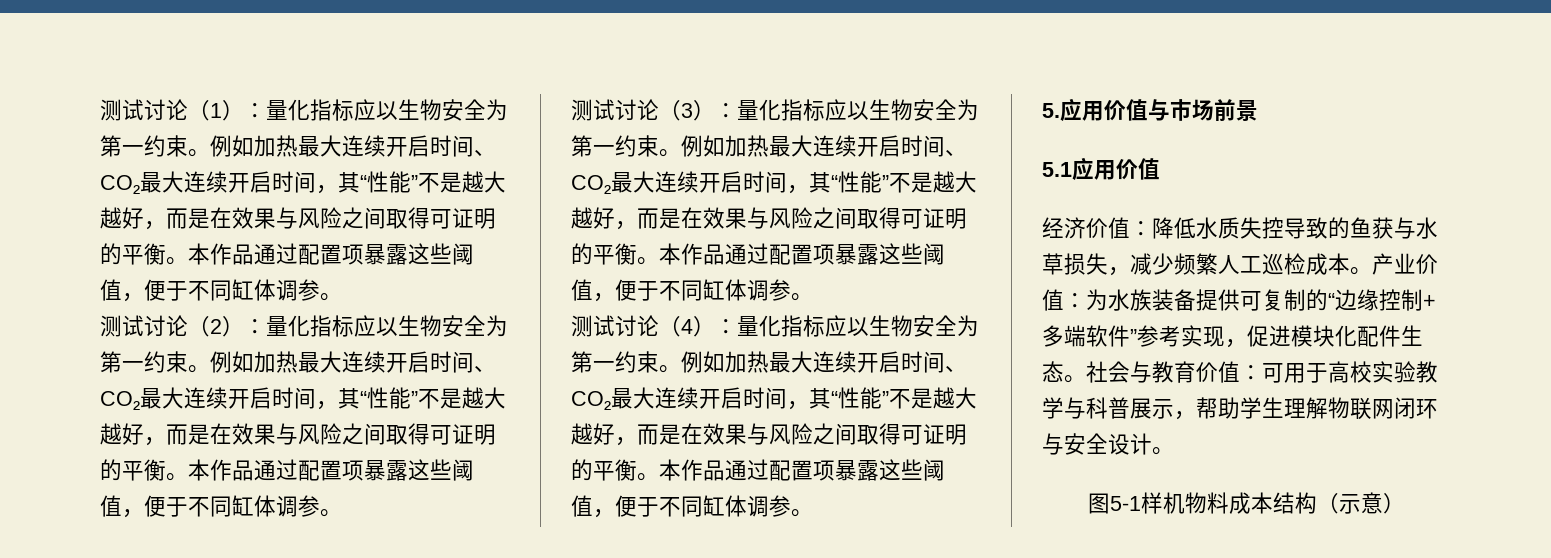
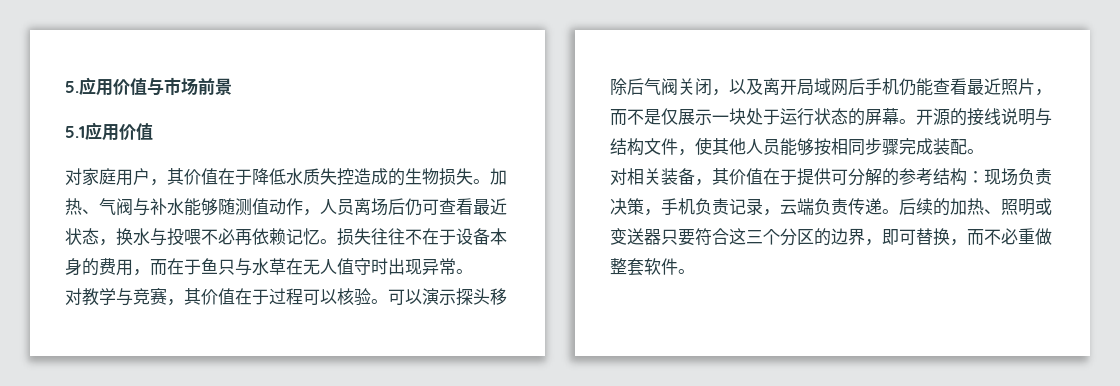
- 测试讨论（1）：量化指标应以生物安全为第一约束。例如加热最大连续开启时间、CO₂最大连续开启时间，其“性能”不是越大越好，而是在效果与风险之间取得可证明的平衡。本作品通过配置项暴露这些阈值，便于不同缸体调参。
- 测试讨论（2）：量化指标应以生物安全为第一约束。例如加热最大连续开启时间、CO₂最大连续开启时间，其“性能”不是越大越好，而是在效果与风险之间取得可证明的平衡。本作品通过配置项暴露这些阈值，便于不同缸体调参。
- 测试讨论（3）：量化指标应以生物安全为第一约束。例如加热最大连续开启时间、CO₂最大连续开启时间，其“性能”不是越大越好，而是在效果与风险之间取得可证明的平衡。本作品通过配置项暴露这些阈值，便于不同缸体调参。
- 测试讨论（4）：量化指标应以生物安全为第一约束。例如加热最大连续开启时间、CO₂最大连续开启时间，其“性能”不是越大越好，而是在效果与风险之间取得可证明的平衡。本作品通过配置项暴露这些阈值，便于不同缸体调参。
- 经济价值：降低水质失控导致的鱼获与水草损失，减少频繁人工巡检成本。产业价值：为水族装备提供可复制的“边缘控制+多端软件”参考实现，促进模块化配件生态。社会与教育价值：可用于高校实验教学与科普展示，帮助学生理解物联网闭环与安全设计。
- 图5-1样机物料成本结构（示意）
+ 对家庭用户，其价值在于降低水质失控造成的生物损失。加热、气阀与补水能够随测值动作，人员离场后仍可查看最近状态，换水与投喂不必再依赖记忆。损失往往不在于设备本身的费用，而在于鱼只与水草在无人值守时出现异常。
+ 对教学与竞赛，其价值在于过程可以核验。可以演示探头移除后气阀关闭，以及离开局域网后手机仍能查看最近照片，而不是仅展示一块处于运行状态的屏幕。开源的接线说明与结构文件，使其他人员能够按相同步骤完成装配。
+ 对相关装备，其价值在于提供可分解的参考结构：现场负责决策，手机负责记录，云端负责传递。后续的加热、照明或变送器只要符合这三个分区的边界，即可替换，而不必重做整套软件。

